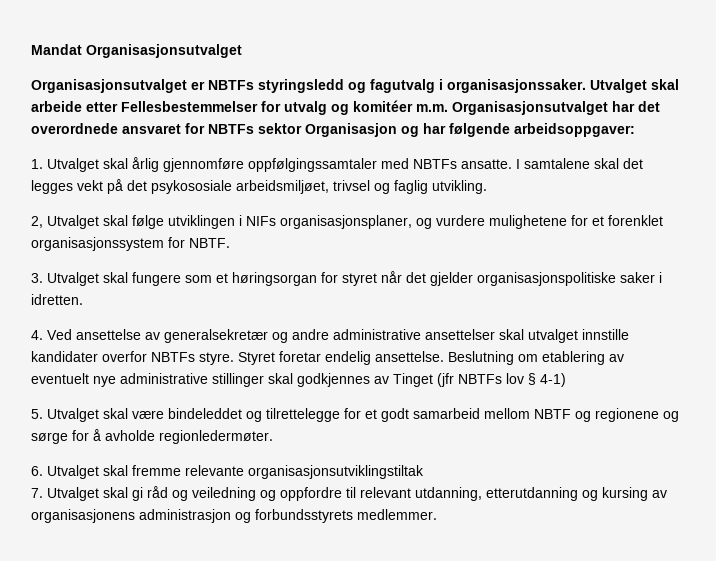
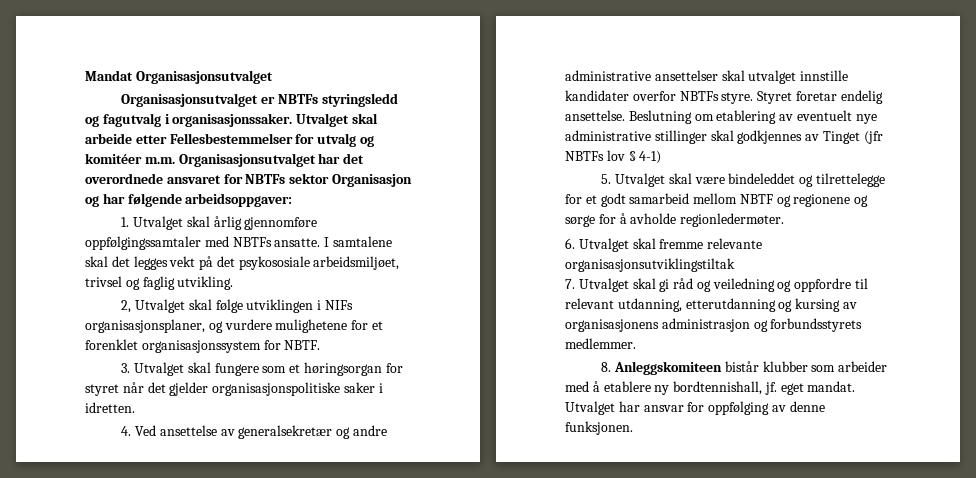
+ 8. Anleggskomiteen bistår klubber som arbeider med å etablere ny bordtennishall, jf. eget mandat. Utvalget har ansvar for oppfølging av denne funksjonen.

